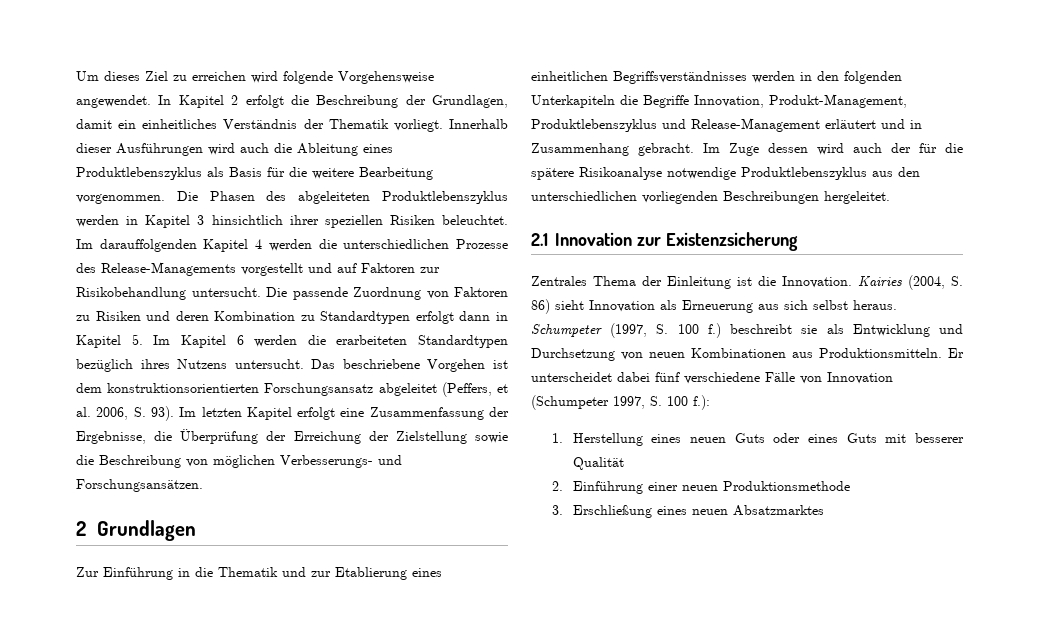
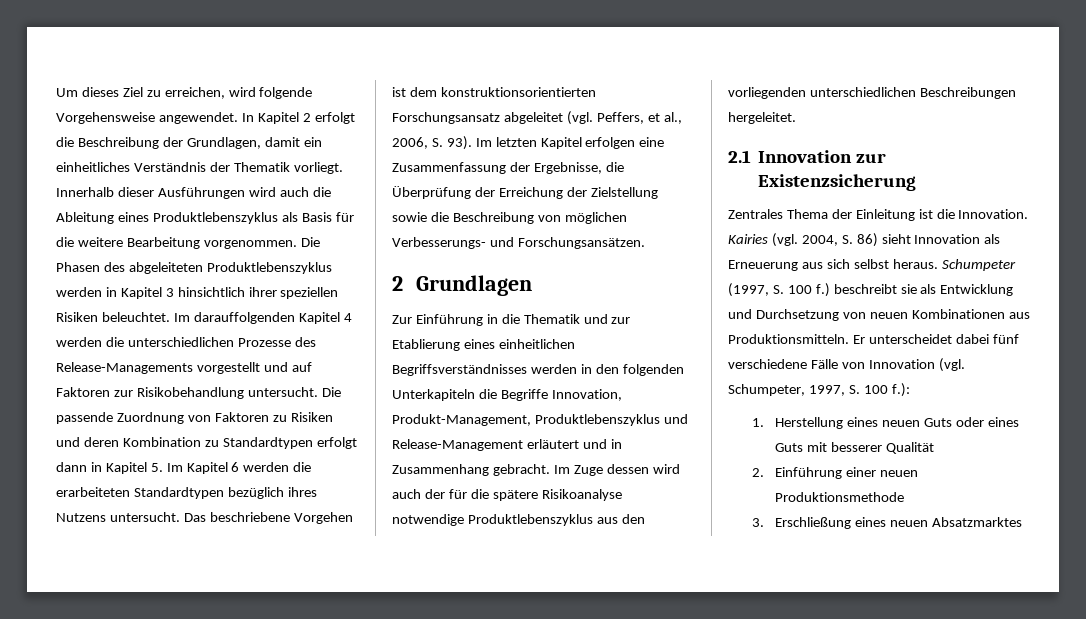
- Um dieses Ziel zu erreichen wird folgende Vorgehensweise angewendet.
+ Um dieses Ziel zu erreichen, wird folgende Vorgehensweise angewendet.
- Das beschriebene Vorgehen ist dem konstruktionsorientierten Forschungsansatz abgeleitet (Peffers, et al. 2006, S. 93).
+ Das beschriebene Vorgehen ist dem konstruktionsorientierten Forschungsansatz abgeleitet (vgl. Peffers, et al., 2006, S. 93).
- Im letzten Kapitel erfolgt eine Zusammenfassung der Ergebnisse, die Überprüfung der Erreichung der Zielstellung sowie die Beschreibung von möglichen Verbesserungs- und Forschungsansätzen.
+ Im letzten Kapitel erfolgen eine Zusammenfassung der Ergebnisse, die Überprüfung der Erreichung der Zielstellung sowie die Beschreibung von möglichen Verbesserungs- und Forschungsansätzen.
- Im Zuge dessen wird auch der für die spätere Risikoanalyse notwendige Produktlebenszyklus aus den unterschiedlichen vorliegenden Beschreibungen hergeleitet.
+ Im Zuge dessen wird auch der für die spätere Risikoanalyse notwendige Produktlebenszyklus aus den vorliegenden unterschiedlichen Beschreibungen hergeleitet.
- Kairies (2004, S. 86) sieht Innovation als Erneuerung aus sich selbst heraus.
+ Kairies (vgl. 2004, S. 86) sieht Innovation als Erneuerung aus sich selbst heraus.
- Er unterscheidet dabei fünf verschiedene Fälle von Innovation (Schumpeter 1997, S. 100 f.):
+ Er unterscheidet dabei fünf verschiedene Fälle von Innovation (vgl. Schumpeter, 1997, S. 100 f.):

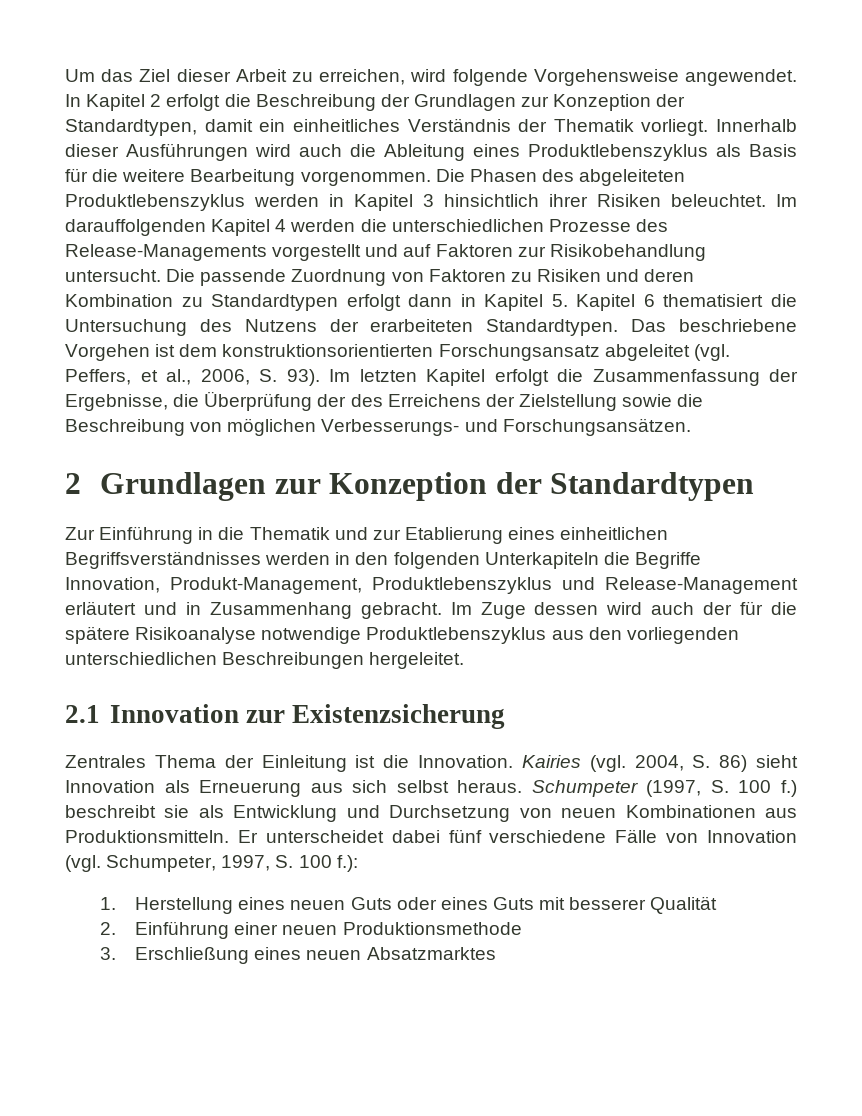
- Um dieses Ziel zu erreichen, wird folgende Vorgehensweise angewendet.
+ Um das Ziel dieser Arbeit zu erreichen, wird folgende Vorgehensweise angewendet.
- In Kapitel 2 erfolgt die Beschreibung der Grundlagen, damit ein einheitliches Verständnis der Thematik vorliegt.
+ In Kapitel 2 erfolgt die Beschreibung der Grundlagen zur Konzeption der Standardtypen, damit ein einheitliches Verständnis der Thematik vorliegt.
- Die Phasen des abgeleiteten Produktlebenszyklus werden in Kapitel 3 hinsichtlich ihrer speziellen Risiken beleuchtet.
+ Die Phasen des abgeleiteten Produktlebenszyklus werden in Kapitel 3 hinsichtlich ihrer Risiken beleuchtet.
- Die passende Zuordnung von Faktoren zu Risiken und deren Kombination zu Standardtypen erfolgt dann in Kapitel 5. Im Kapitel 6 werden die erarbeiteten Standardtypen bezüglich ihres Nutzens untersucht.
+ Die passende Zuordnung von Faktoren zu Risiken und deren Kombination zu Standardtypen erfolgt dann in Kapitel 5. Kapitel 6 thematisiert die Untersuchung des Nutzens der erarbeiteten Standardtypen.
- Im letzten Kapitel erfolgen eine Zusammenfassung der Ergebnisse, die Überprüfung der Erreichung der Zielstellung sowie die Beschreibung von möglichen Verbesserungs- und Forschungsansätzen.
+ Im letzten Kapitel erfolgt die Zusammenfassung der Ergebnisse, die Überprüfung der des Erreichens der Zielstellung sowie die Beschreibung von möglichen Verbesserungs- und Forschungsansätzen.
- 2 Grundlagen
+ 2 Grundlagen zur Konzeption der Standardtypen

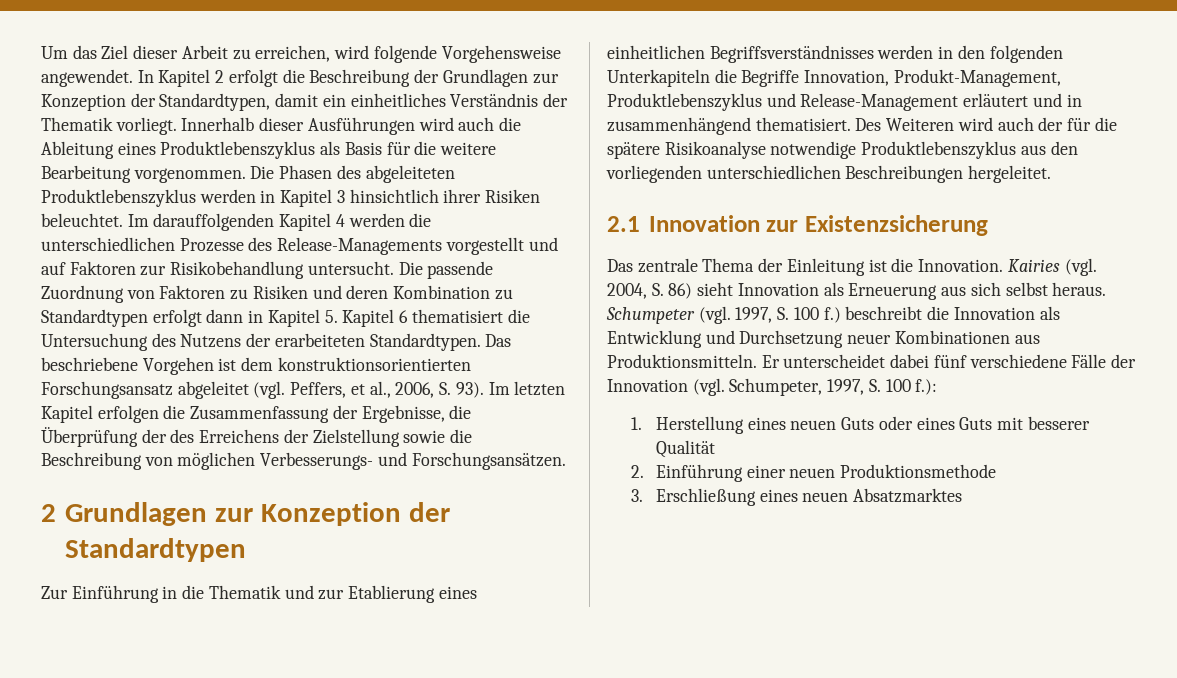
- Im letzten Kapitel erfolgt die Zusammenfassung der Ergebnisse, die Überprüfung der des Erreichens der Zielstellung sowie die Beschreibung von möglichen Verbesserungs- und Forschungsansätzen.
+ Im letzten Kapitel erfolgen die Zusammenfassung der Ergebnisse, die Überprüfung der des Erreichens der Zielstellung sowie die Beschreibung von möglichen Verbesserungs- und Forschungsansätzen.
- Zur Einführung in die Thematik und zur Etablierung eines einheitlichen Begriffsverständnisses werden in den folgenden Unterkapiteln die Begriffe Innovation, Produkt-Management, Produktlebenszyklus und Release-Management erläutert und in Zusammenhang gebracht. Im Zuge dessen wird auch der für die spätere Risikoanalyse notwendige Produktlebenszyklus aus den vorliegenden unterschiedlichen Beschreibungen hergeleitet.
+ Zur Einführung in die Thematik und zur Etablierung eines einheitlichen Begriffsverständnisses werden in den folgenden Unterkapiteln die Begriffe Innovation, Produkt-Management, Produktlebenszyklus und Release-Management erläutert und in zusammenhängend thematisiert. Des Weiteren wird auch der für die spätere Risikoanalyse notwendige Produktlebenszyklus aus den vorliegenden unterschiedlichen Beschreibungen hergeleitet.
- Zentrales Thema der Einleitung ist die Innovation.
+ Das zentrale Thema der Einleitung ist die Innovation.
- Schumpeter (1997, S. 100 f.) beschreibt sie als Entwicklung und Durchsetzung von neuen Kombinationen aus Produktionsmitteln.
+ Schumpeter (vgl. 1997, S. 100 f.) beschreibt die Innovation als Entwicklung und Durchsetzung neuer Kombinationen aus Produktionsmitteln.
- Er unterscheidet dabei fünf verschiedene Fälle von Innovation (vgl. Schumpeter, 1997, S. 100 f.):
+ Er unterscheidet dabei fünf verschiedene Fälle der Innovation (vgl. Schumpeter, 1997, S. 100 f.):

